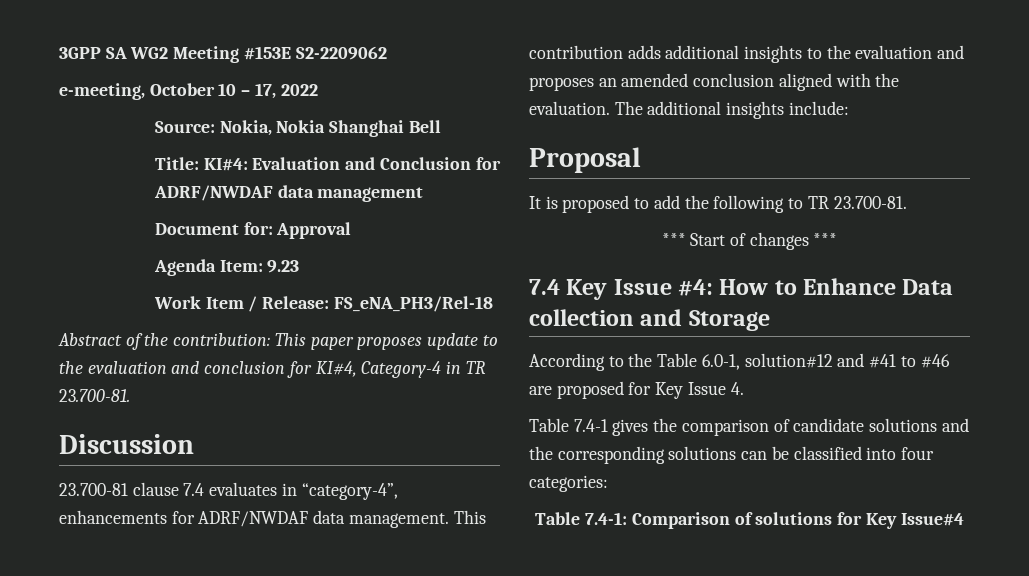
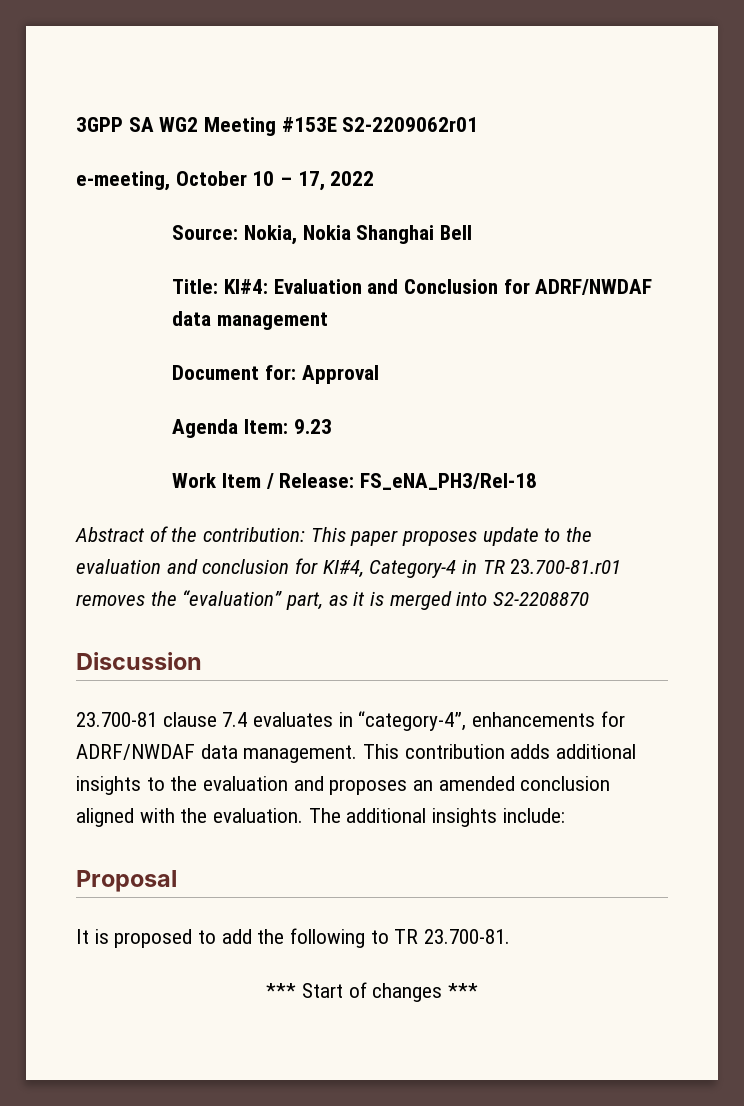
- 3GPP SA WG2 Meeting #153E S2-2209062
+ 3GPP SA WG2 Meeting #153E S2-2209062r01
- Abstract of the contribution: This paper proposes update to the evaluation and conclusion for KI#4, Category-4 in TR 23.700-81.
+ Abstract of the contribution: This paper proposes update to the evaluation and conclusion for KI#4, Category-4 in TR 23.700-81.r01 removes the “evaluation” part, as it is merged into S2-2208870
- 7.4 Key Issue #4: How to Enhance Data collection and Storage
- According to the Table 6.0-1, solution#12 and #41 to #46 are proposed for Key Issue 4.
- Table 7.4-1 gives the comparison of candidate solutions and the corresponding solutions can be classified into four categories:
- Table 7.4-1: Comparison of solutions for Key Issue#4

